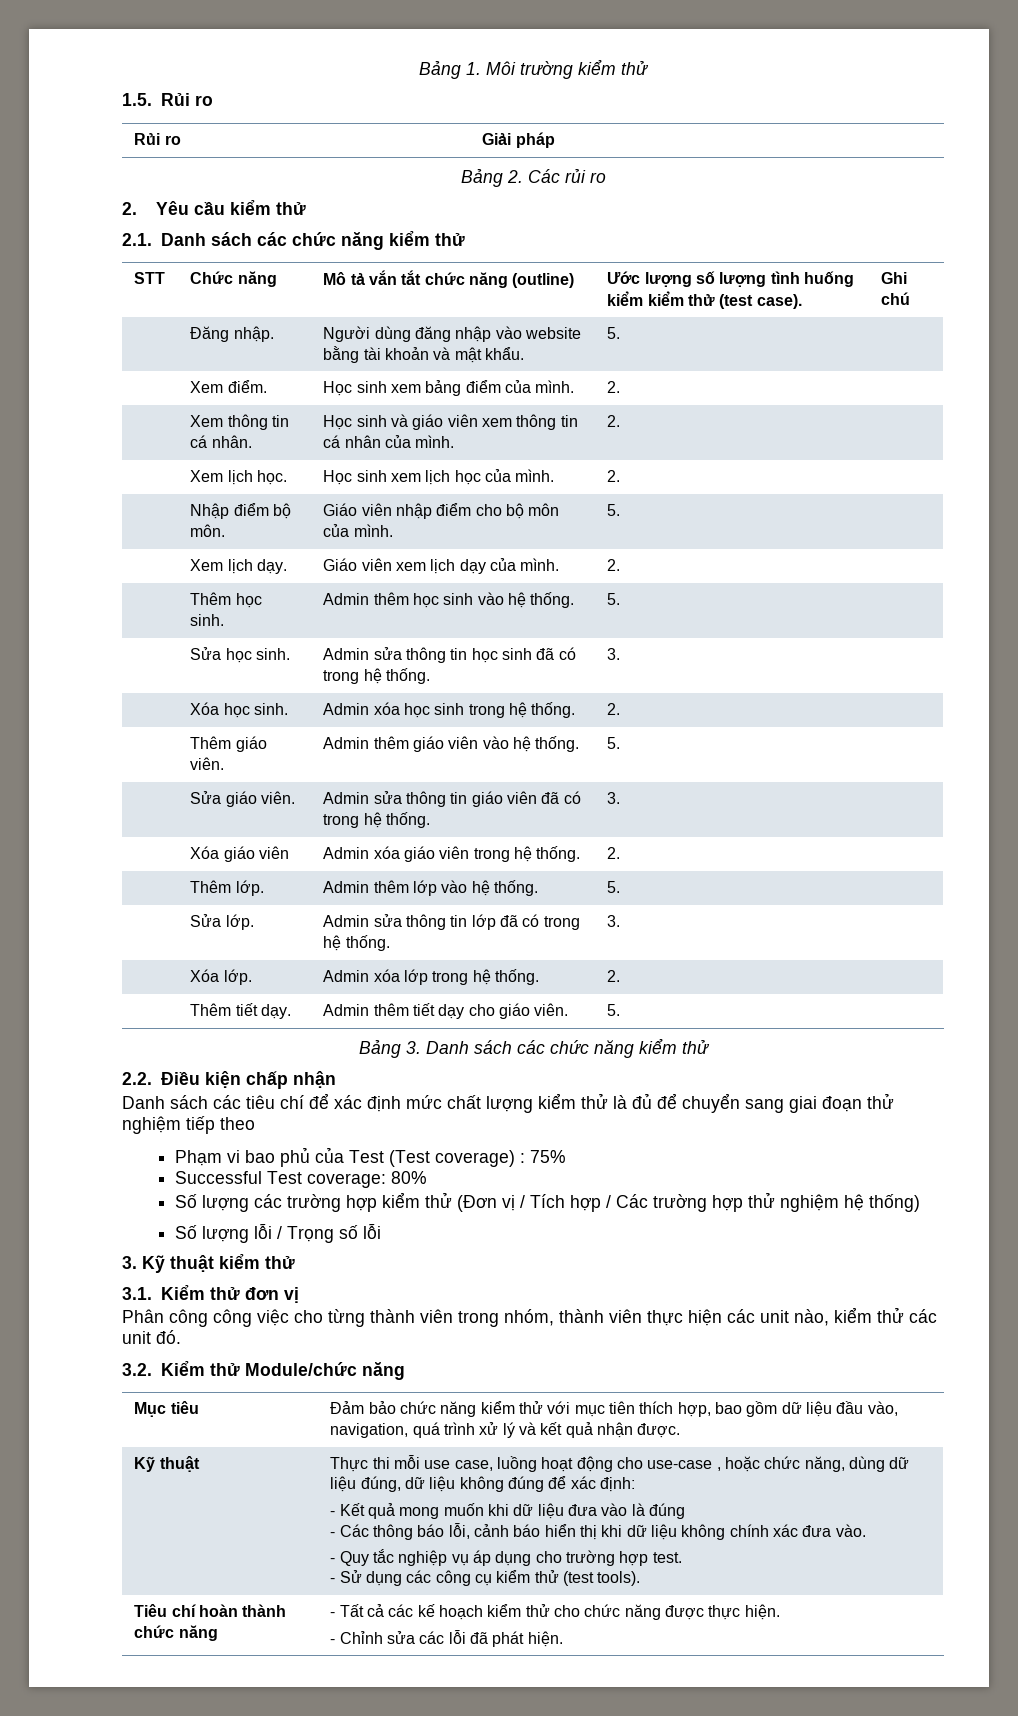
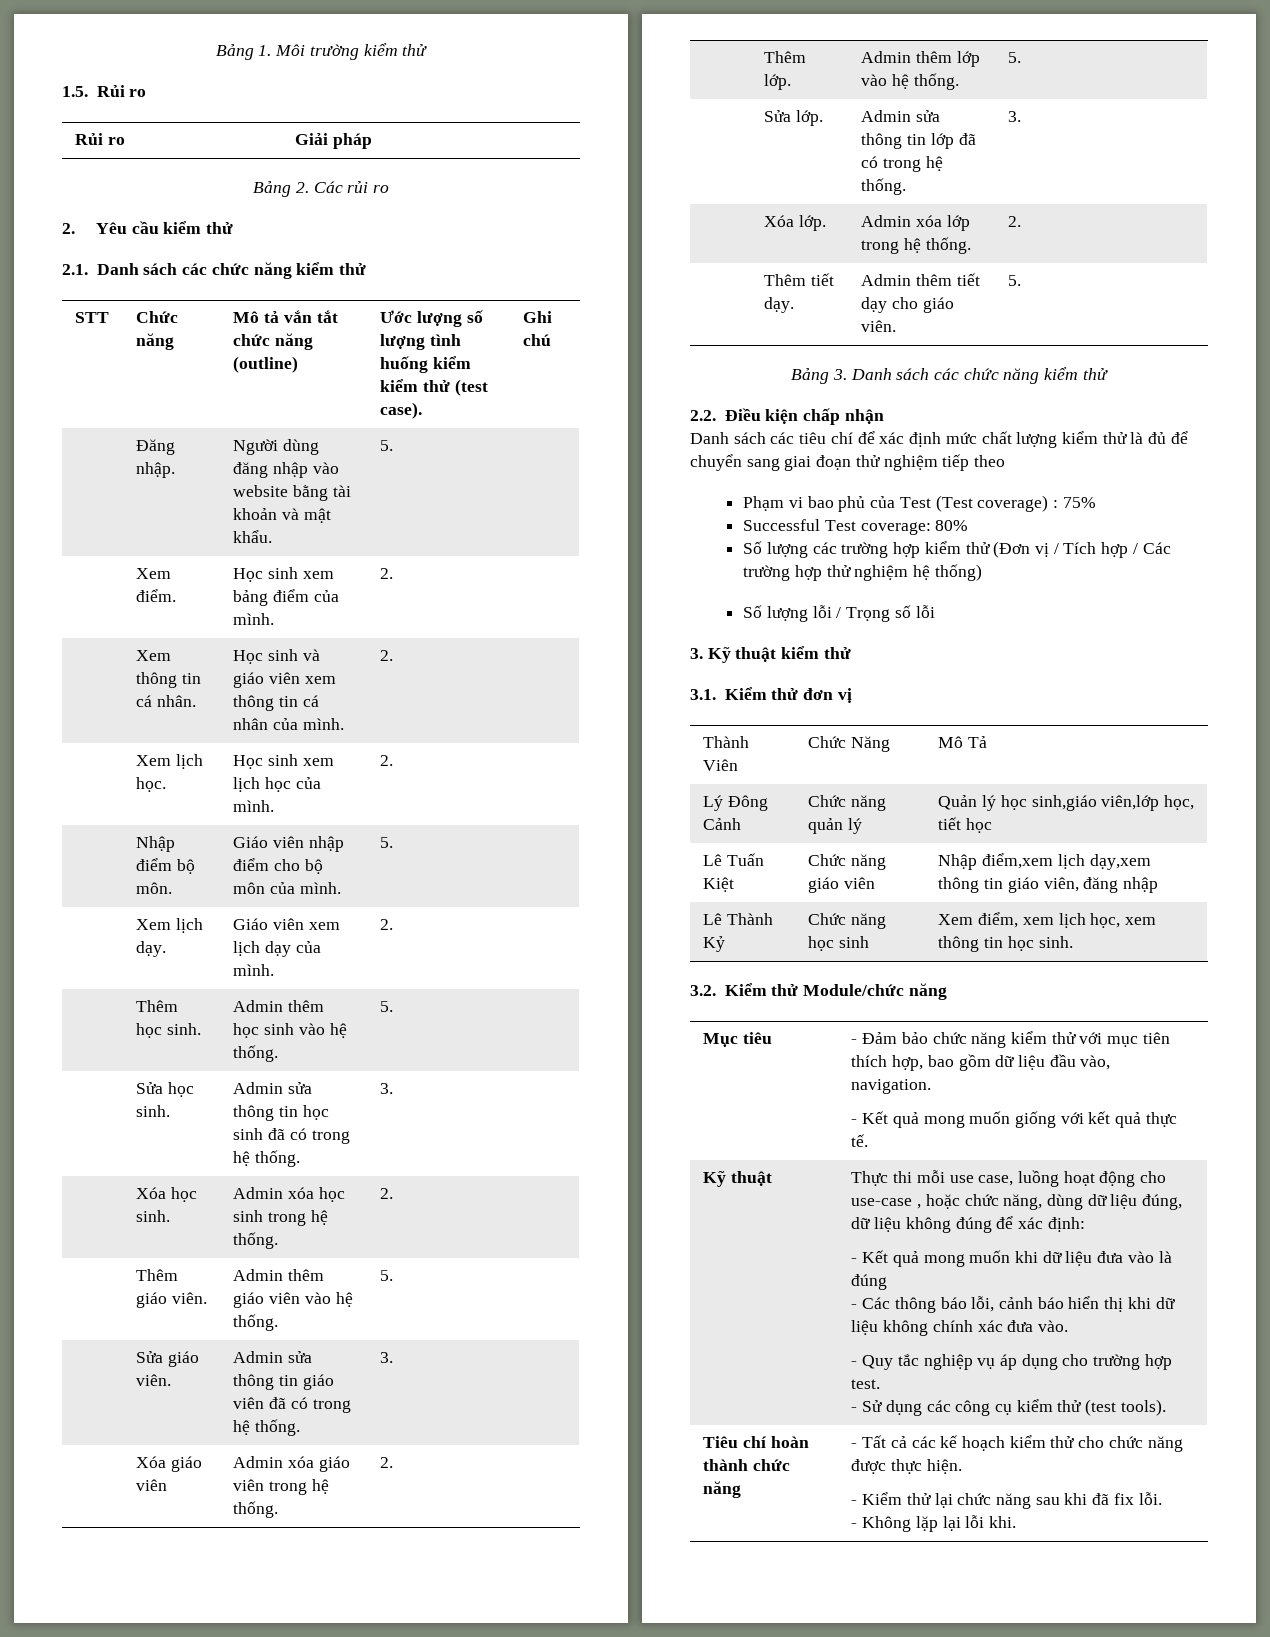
- Phân công công việc cho từng thành viên trong nhóm, thành viên thực hiện các unit nào, kiểm thử các unit đó.
+ Thành Viên | Chức Năng | Mô Tả
+ Lý Đông Cảnh | Chức năng quản lý | Quản lý học sinh,giáo viên,lớp học, tiết học
+ Lê Tuấn Kiệt | Chức năng giáo viên | Nhập điểm,xem lịch dạy,xem thông tin giáo viên, đăng nhập
+ Lê Thành Kỷ | Chức năng học sinh | Xem điểm, xem lịch học, xem thông tin học sinh.
- Mục tiêu | Đảm bảo chức năng kiểm thử với mục tiên thích hợp, bao gồm dữ liệu đầu vào, navigation, quá trình xử lý và kết quả nhận được.
+ Mục tiêu | - Đảm bảo chức năng kiểm thử với mục tiên thích hợp, bao gồm dữ liệu đầu vào, navigation.
+ - Kết quả mong muốn giống với kết quả thực tế.
  Tiêu chí hoàn thành chức năng | - Tất cả các kế hoạch kiểm thử cho chức năng được thực hiện.
- - Chỉnh sửa các lỗi đã phát hiện.
+ - Kiểm thử lại chức năng sau khi đã fix lỗi.
+ - Không lặp lại lỗi khi.

